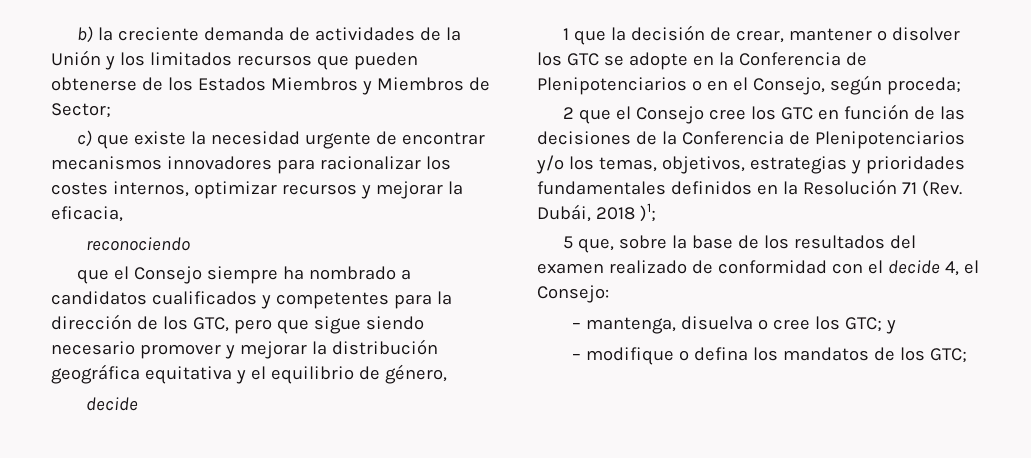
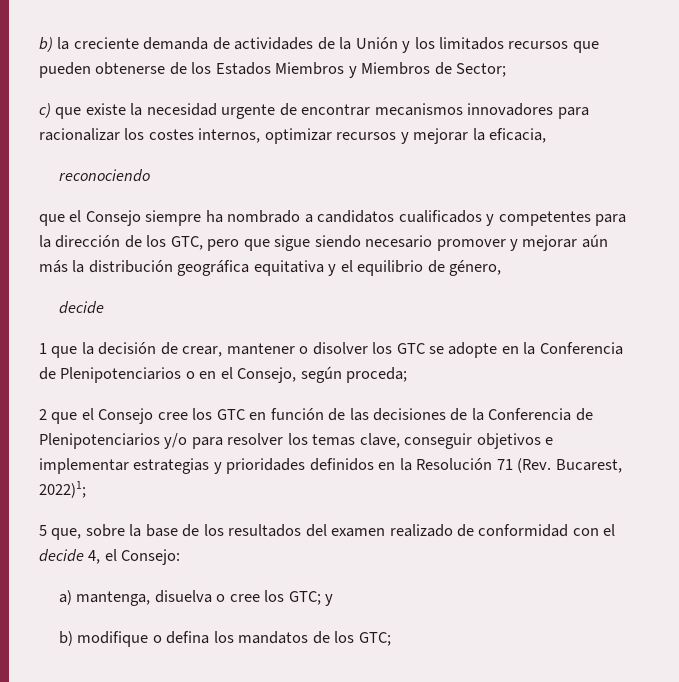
- que el Consejo siempre ha nombrado a candidatos cualificados y competentes para la dirección de los GTC, pero que sigue siendo necesario promover y mejorar la distribución geográfica equitativa y el equilibrio de género,
+ que el Consejo siempre ha nombrado a candidatos cualificados y competentes para la dirección de los GTC, pero que sigue siendo necesario promover y mejorar aún más la distribución geográfica equitativa y el equilibrio de género,
- 2 que el Consejo cree los GTC en función de las decisiones de la Conferencia de Plenipotenciarios y/o los temas, objetivos, estrategias y prioridades fundamentales definidos en la Resolución 71 (Rev. Dubái, 2018 )1;
+ 2 que el Consejo cree los GTC en función de las decisiones de la Conferencia de Plenipotenciarios y/o para resolver los temas clave, conseguir objetivos e implementar estrategias y prioridades definidos en la Resolución 71 (Rev. Bucarest, 2022)1;
- – mantenga, disuelva o cree los GTC; y
+ a) mantenga, disuelva o cree los GTC; y
- – modifique o defina los mandatos de los GTC;
+ b) modifique o defina los mandatos de los GTC;

